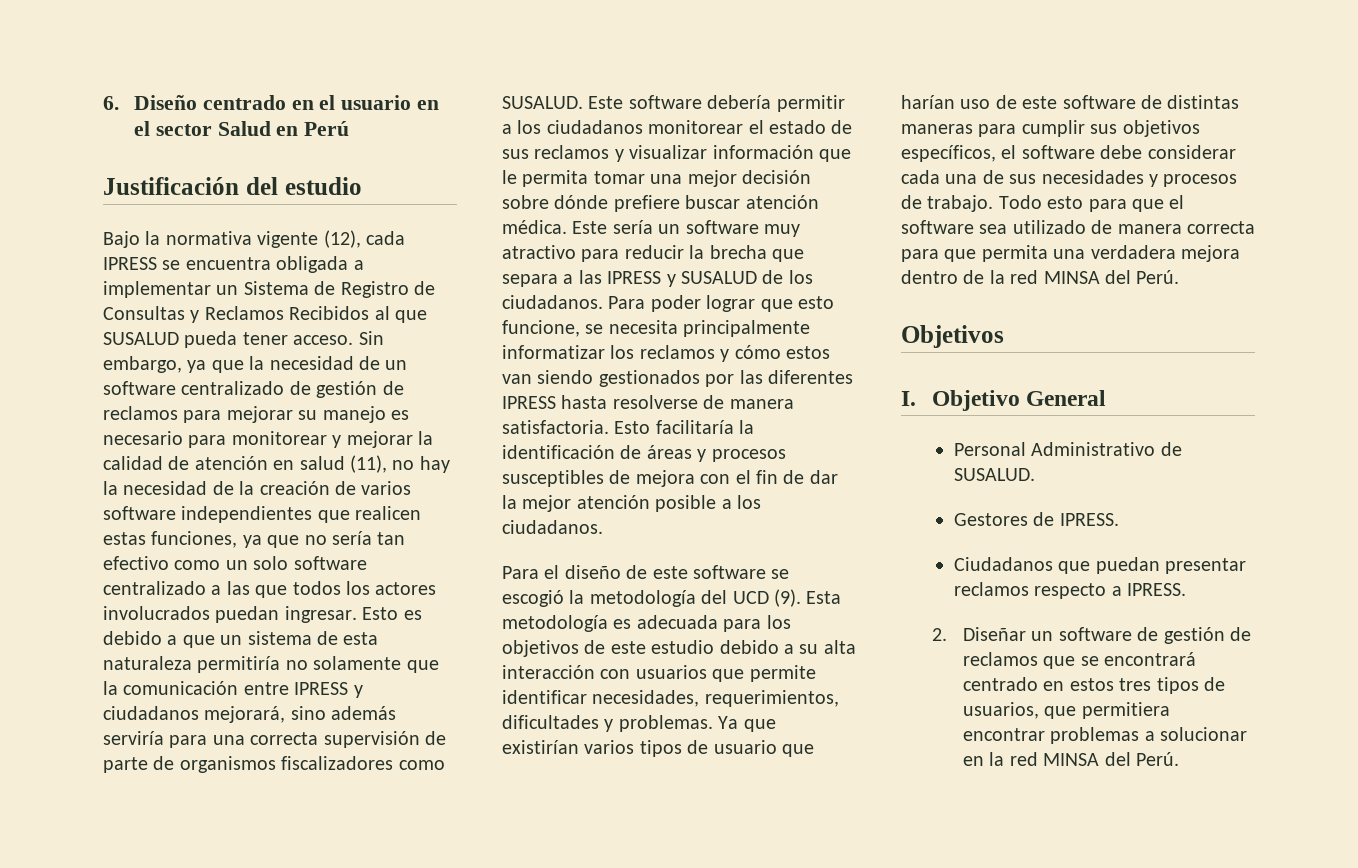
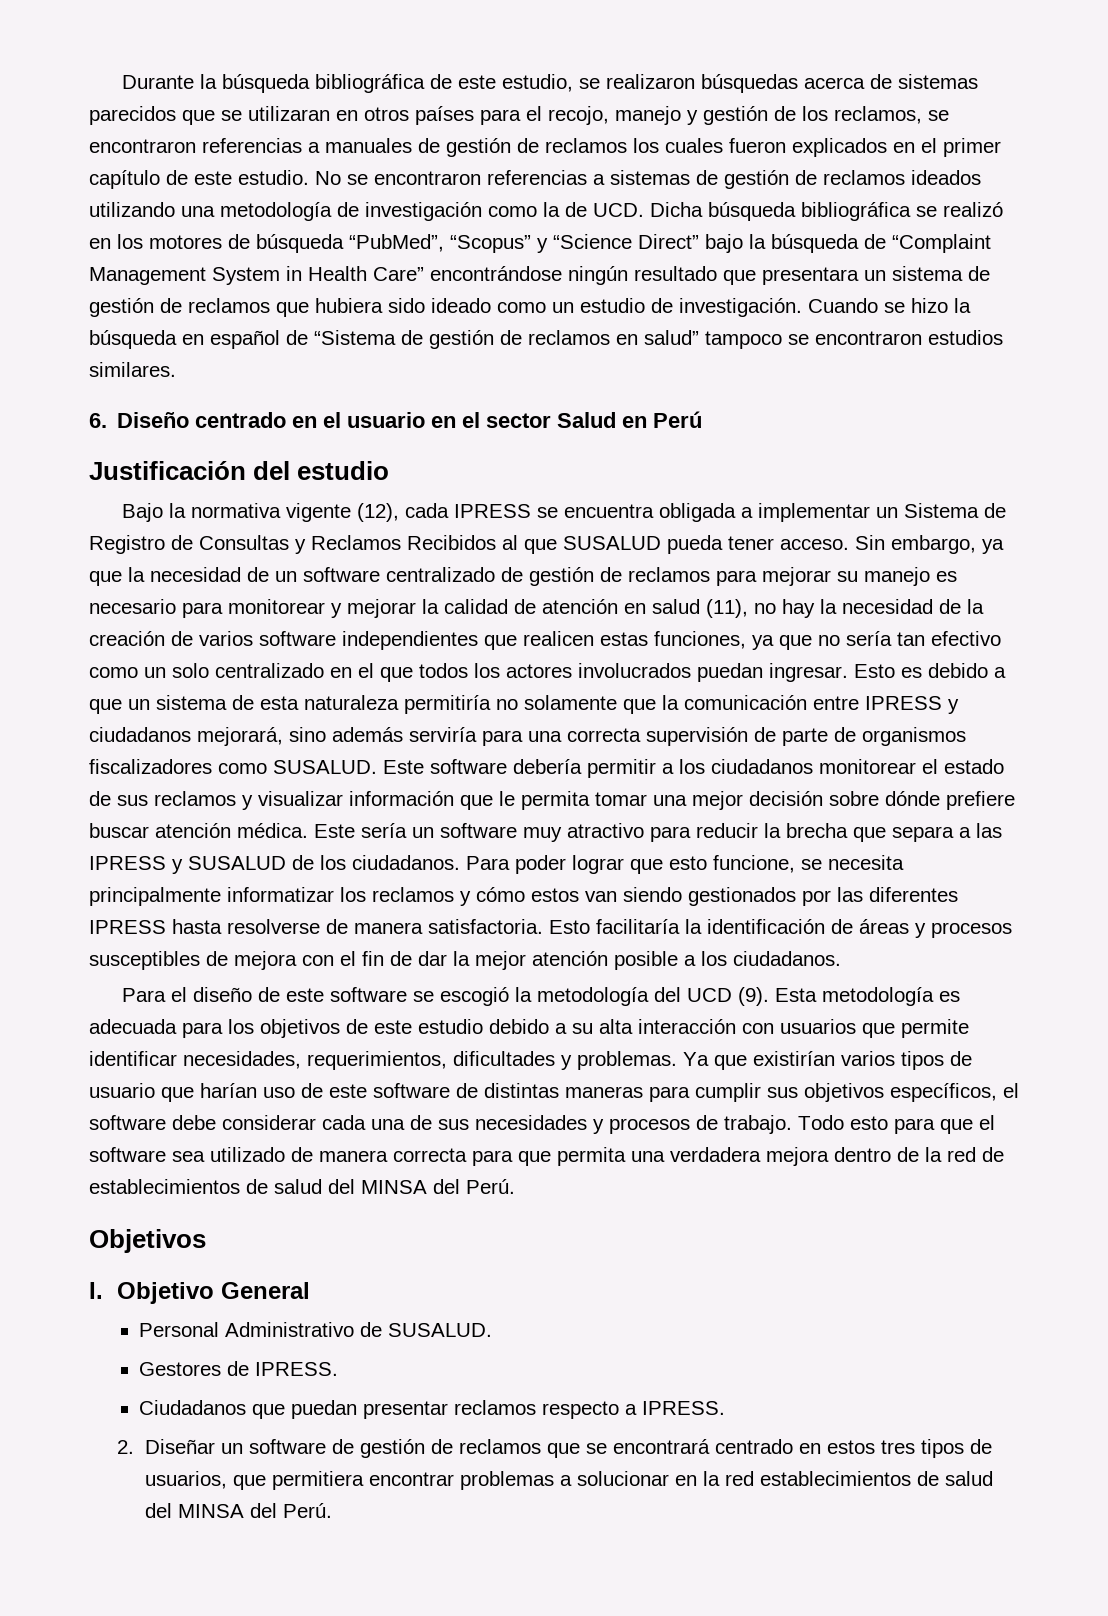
+ Durante la búsqueda bibliográfica de este estudio, se realizaron búsquedas acerca de sistemas parecidos que se utilizaran en otros países para el recojo, manejo y gestión de los reclamos, se encontraron referencias a manuales de gestión de reclamos los cuales fueron explicados en el primer capítulo de este estudio. No se encontraron referencias a sistemas de gestión de reclamos ideados utilizando una metodología de investigación como la de UCD. Dicha búsqueda bibliográfica se realizó en los motores de búsqueda “PubMed”, “Scopus” y “Science Direct” bajo la búsqueda de “Complaint Management System in Health Care” encontrándose ningún resultado que presentara un sistema de gestión de reclamos que hubiera sido ideado como un estudio de investigación. Cuando se hizo la búsqueda en español de “Sistema de gestión de reclamos en salud” tampoco se encontraron estudios similares.
- Sin embargo, ya que la necesidad de un software centralizado de gestión de reclamos para mejorar su manejo es necesario para monitorear y mejorar la calidad de atención en salud (11), no hay la necesidad de la creación de varios software independientes que realicen estas funciones, ya que no sería tan efectivo como un solo software centralizado a las que todos los actores involucrados puedan ingresar.
+ Sin embargo, ya que la necesidad de un software centralizado de gestión de reclamos para mejorar su manejo es necesario para monitorear y mejorar la calidad de atención en salud (11), no hay la necesidad de la creación de varios software independientes que realicen estas funciones, ya que no sería tan efectivo como un solo centralizado en el que todos los actores involucrados puedan ingresar.
- Todo esto para que el software sea utilizado de manera correcta para que permita una verdadera mejora dentro de la red MINSA del Perú.
+ Todo esto para que el software sea utilizado de manera correcta para que permita una verdadera mejora dentro de la red de establecimientos de salud del MINSA del Perú.
- 2. Diseñar un software de gestión de reclamos que se encontrará centrado en estos tres tipos de usuarios, que permitiera encontrar problemas a solucionar en la red MINSA del Perú.
+ 2. Diseñar un software de gestión de reclamos que se encontrará centrado en estos tres tipos de usuarios, que permitiera encontrar problemas a solucionar en la red establecimientos de salud del MINSA del Perú.

